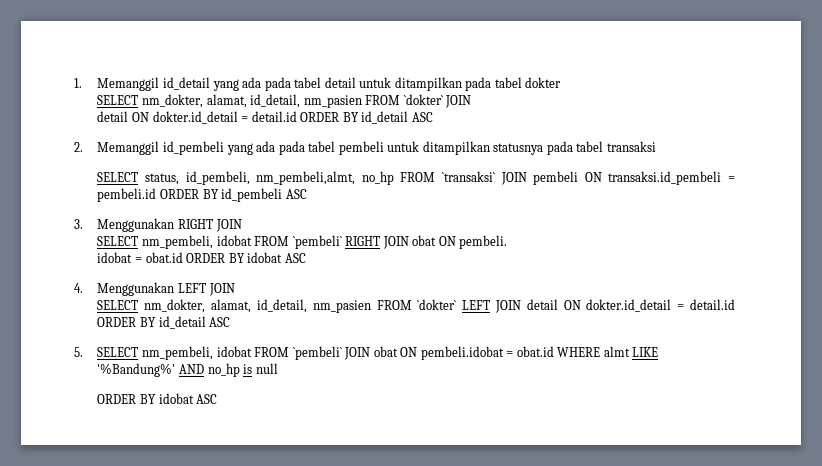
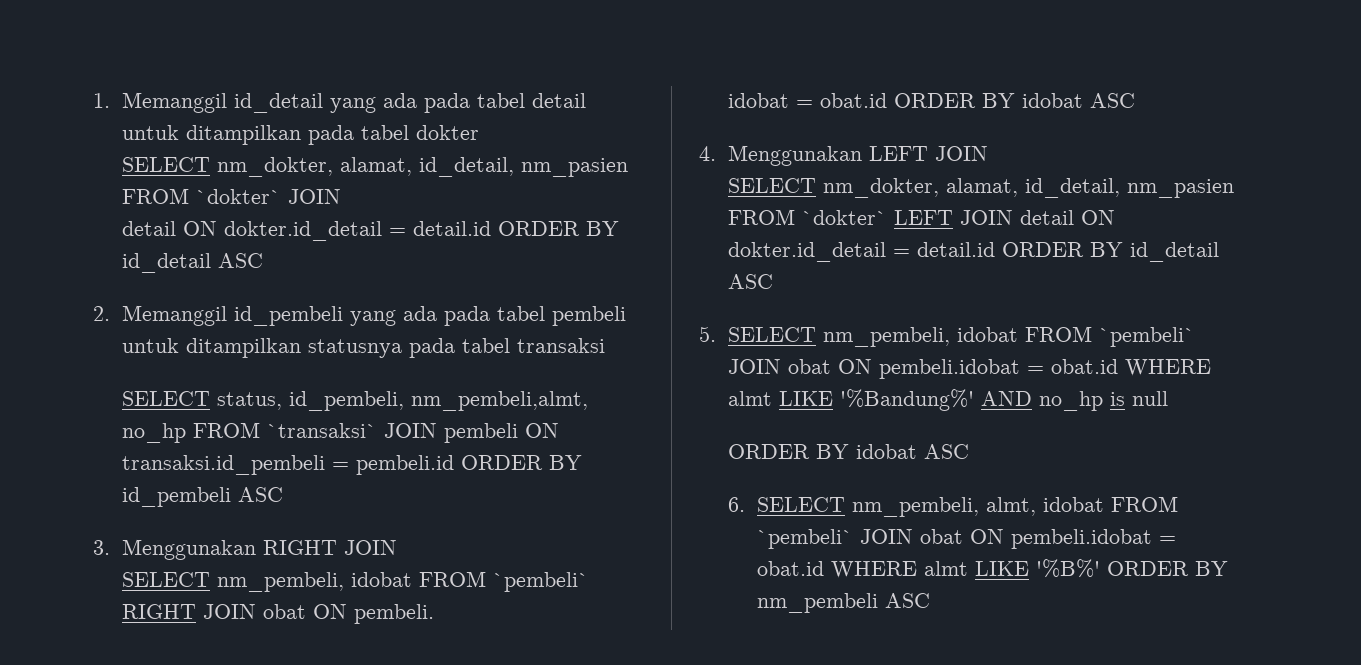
+ 6. SELECT nm_pembeli, almt, idobat FROM `pembeli` JOIN obat ON pembeli.idobat = obat.id WHERE almt LIKE '%B%' ORDER BY nm_pembeli ASC

